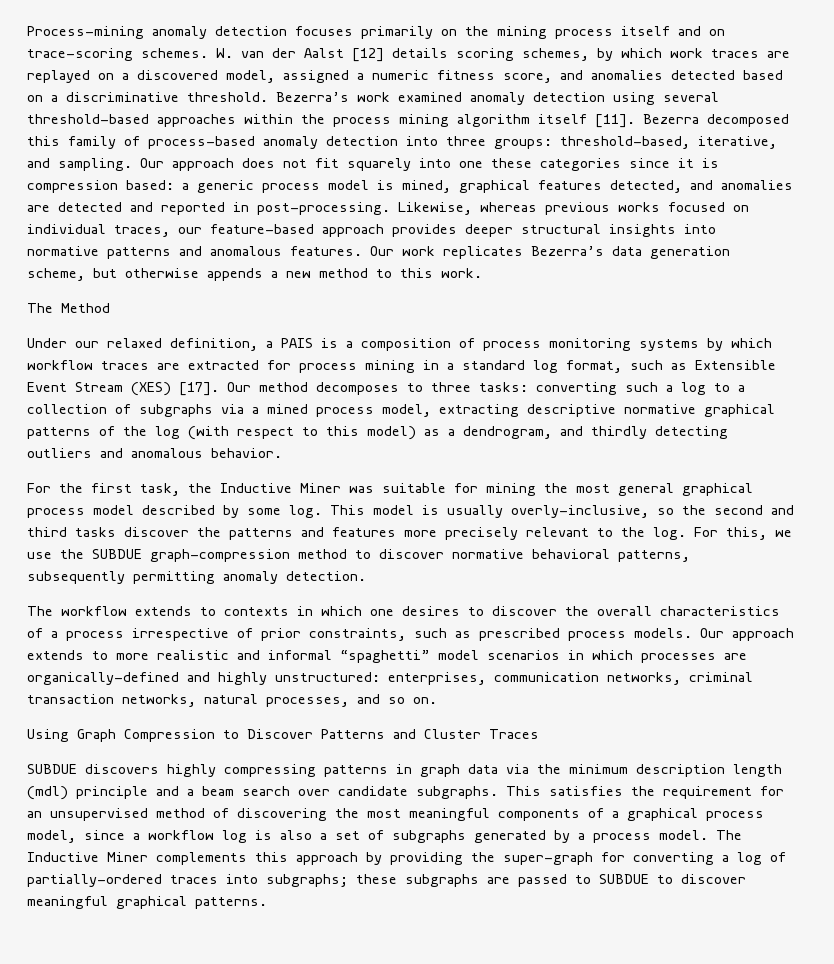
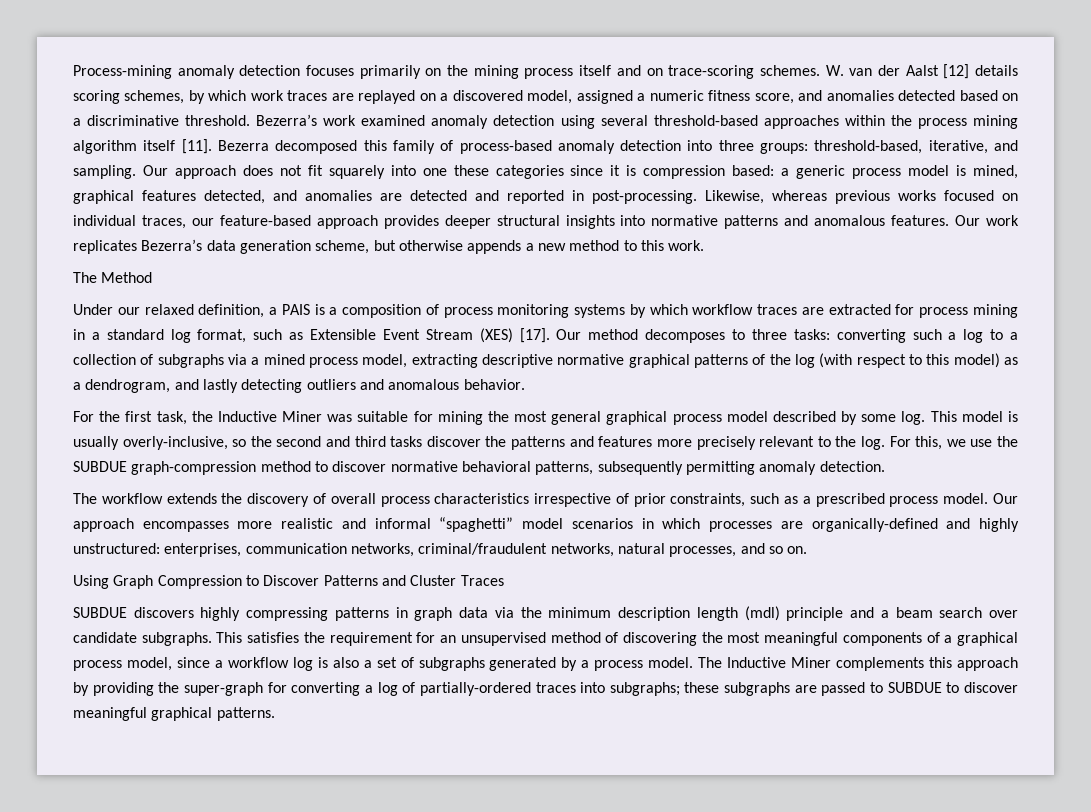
- Our method decomposes to three tasks: converting such a log to a collection of subgraphs via a mined process model, extracting descriptive normative graphical patterns of the log (with respect to this model) as a dendrogram, and thirdly detecting outliers and anomalous behavior.
+ Our method decomposes to three tasks: converting such a log to a collection of subgraphs via a mined process model, extracting descriptive normative graphical patterns of the log (with respect to this model) as a dendrogram, and lastly detecting outliers and anomalous behavior.
- The workflow extends to contexts in which one desires to discover the overall characteristics of a process irrespective of prior constraints, such as prescribed process models. Our approach extends to more realistic and informal “spaghetti” model scenarios in which processes are organically-defined and highly unstructured: enterprises, communication networks, criminal transaction networks, natural processes, and so on.
+ The workflow extends the discovery of overall process characteristics irrespective of prior constraints, such as a prescribed process model. Our approach encompasses more realistic and informal “spaghetti” model scenarios in which processes are organically-defined and highly unstructured: enterprises, communication networks, criminal/fraudulent networks, natural processes, and so on.

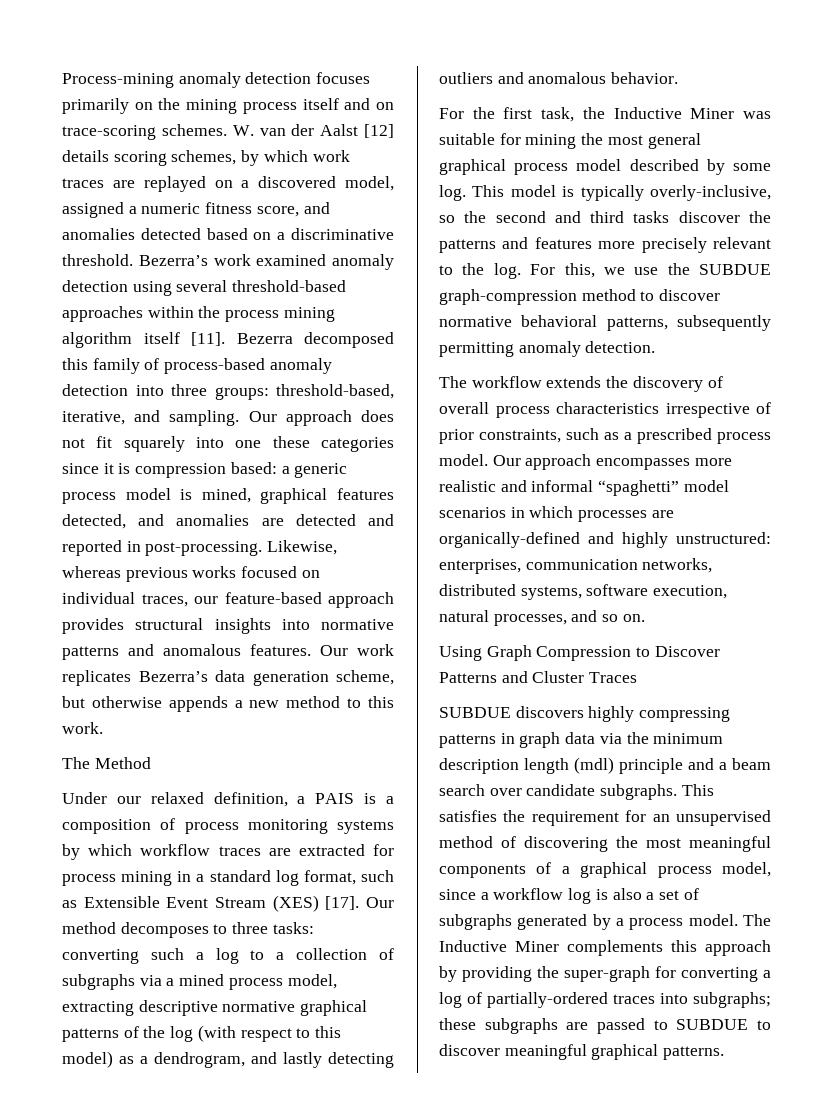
- Likewise, whereas previous works focused on individual traces, our feature-based approach provides deeper structural insights into normative patterns and anomalous features.
+ Likewise, whereas previous works focused on individual traces, our feature-based approach provides structural insights into normative patterns and anomalous features.
- This model is usually overly-inclusive, so the second and third tasks discover the patterns and features more precisely relevant to the log.
+ This model is typically overly-inclusive, so the second and third tasks discover the patterns and features more precisely relevant to the log.
- Our approach encompasses more realistic and informal “spaghetti” model scenarios in which processes are organically-defined and highly unstructured: enterprises, communication networks, criminal/fraudulent networks, natural processes, and so on.
+ Our approach encompasses more realistic and informal “spaghetti” model scenarios in which processes are organically-defined and highly unstructured: enterprises, communication networks, distributed systems, software execution, natural processes, and so on.

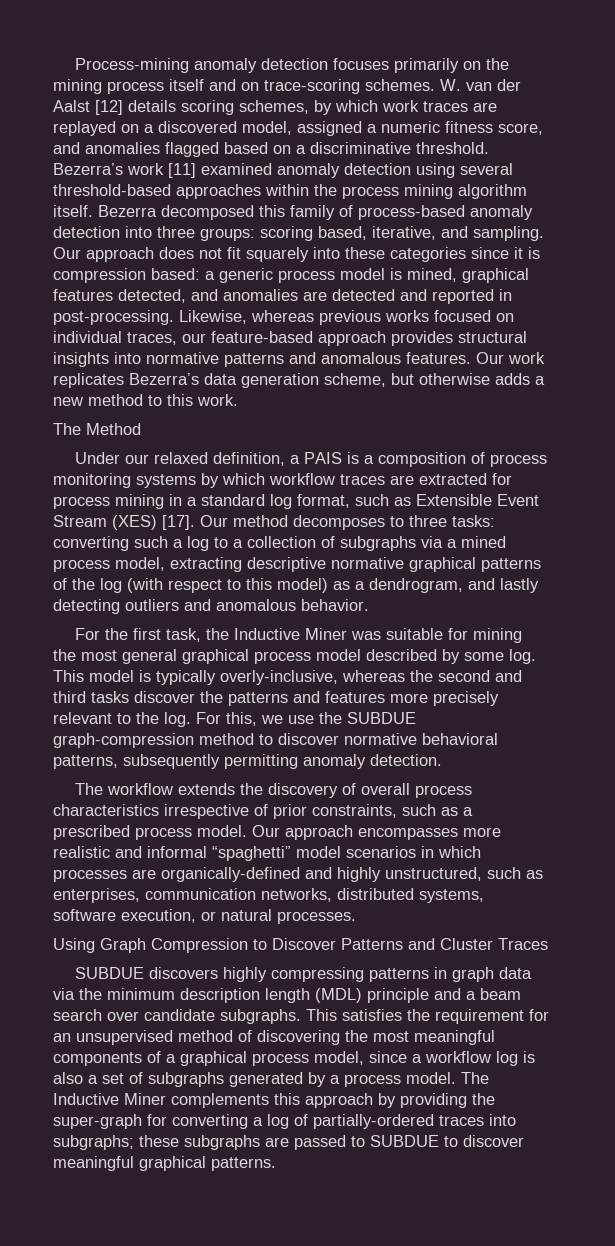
- W. van der Aalst [12] details scoring schemes, by which work traces are replayed on a discovered model, assigned a numeric fitness score, and anomalies detected based on a discriminative threshold.
+ W. van der Aalst [12] details scoring schemes, by which work traces are replayed on a discovered model, assigned a numeric fitness score, and anomalies flagged based on a discriminative threshold.
- Bezerra’s work examined anomaly detection using several threshold-based approaches within the process mining algorithm itself [11].
+ Bezerra’s work [11] examined anomaly detection using several threshold-based approaches within the process mining algorithm itself.
- Bezerra decomposed this family of process-based anomaly detection into three groups: threshold-based, iterative, and sampling.
+ Bezerra decomposed this family of process-based anomaly detection into three groups: scoring based, iterative, and sampling.
- Our approach does not fit squarely into one these categories since it is compression based: a generic process model is mined, graphical features detected, and anomalies are detected and reported in post-processing.
+ Our approach does not fit squarely into these categories since it is compression based: a generic process model is mined, graphical features detected, and anomalies are detected and reported in post-processing.
- Our work replicates Bezerra’s data generation scheme, but otherwise appends a new method to this work.
+ Our work replicates Bezerra’s data generation scheme, but otherwise adds a new method to this work.
- This model is typically overly-inclusive, so the second and third tasks discover the patterns and features more precisely relevant to the log.
+ This model is typically overly-inclusive, whereas the second and third tasks discover the patterns and features more precisely relevant to the log.
- Our approach encompasses more realistic and informal “spaghetti” model scenarios in which processes are organically-defined and highly unstructured: enterprises, communication networks, distributed systems, software execution, natural processes, and so on.
+ Our approach encompasses more realistic and informal “spaghetti” model scenarios in which processes are organically-defined and highly unstructured, such as enterprises, communication networks, distributed systems, software execution, or natural processes.
- SUBDUE discovers highly compressing patterns in graph data via the minimum description length (mdl) principle and a beam search over candidate subgraphs.
+ SUBDUE discovers highly compressing patterns in graph data via the minimum description length (MDL) principle and a beam search over candidate subgraphs.

